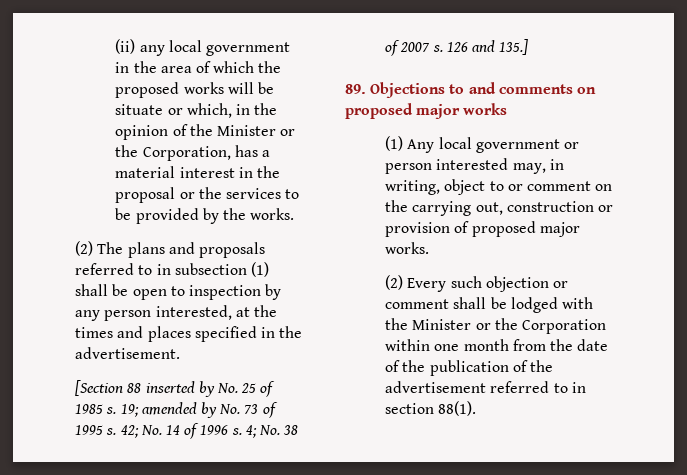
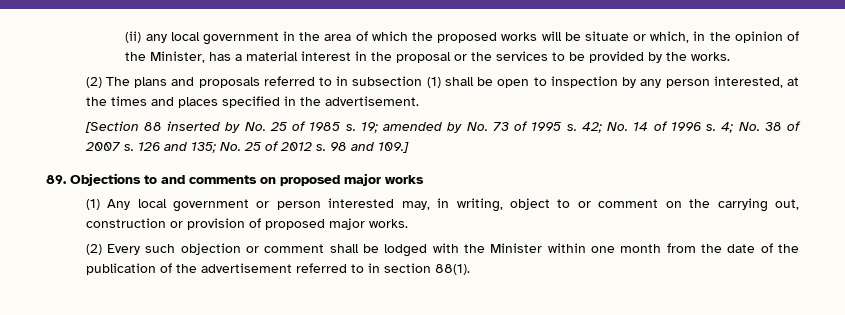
- (ii) any local government in the area of which the proposed works will be situate or which, in the opinion of the Minister or the Corporation, has a material interest in the proposal or the services to be provided by the works.
+ (ii) any local government in the area of which the proposed works will be situate or which, in the opinion of the Minister, has a material interest in the proposal or the services to be provided by the works.
- 126 and 135.]
+ 126 and 135; No. 25 of 2012 s. 98 and 109.]
- (2) Every such objection or comment shall be lodged with the Minister or the Corporation within one month from the date of the publication of the advertisement referred to in section 88(1).
+ (2) Every such objection or comment shall be lodged with the Minister within one month from the date of the publication of the advertisement referred to in section 88(1).

